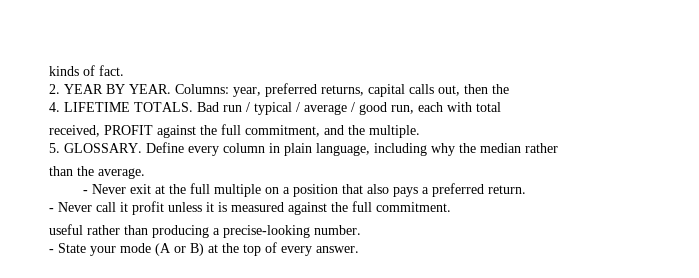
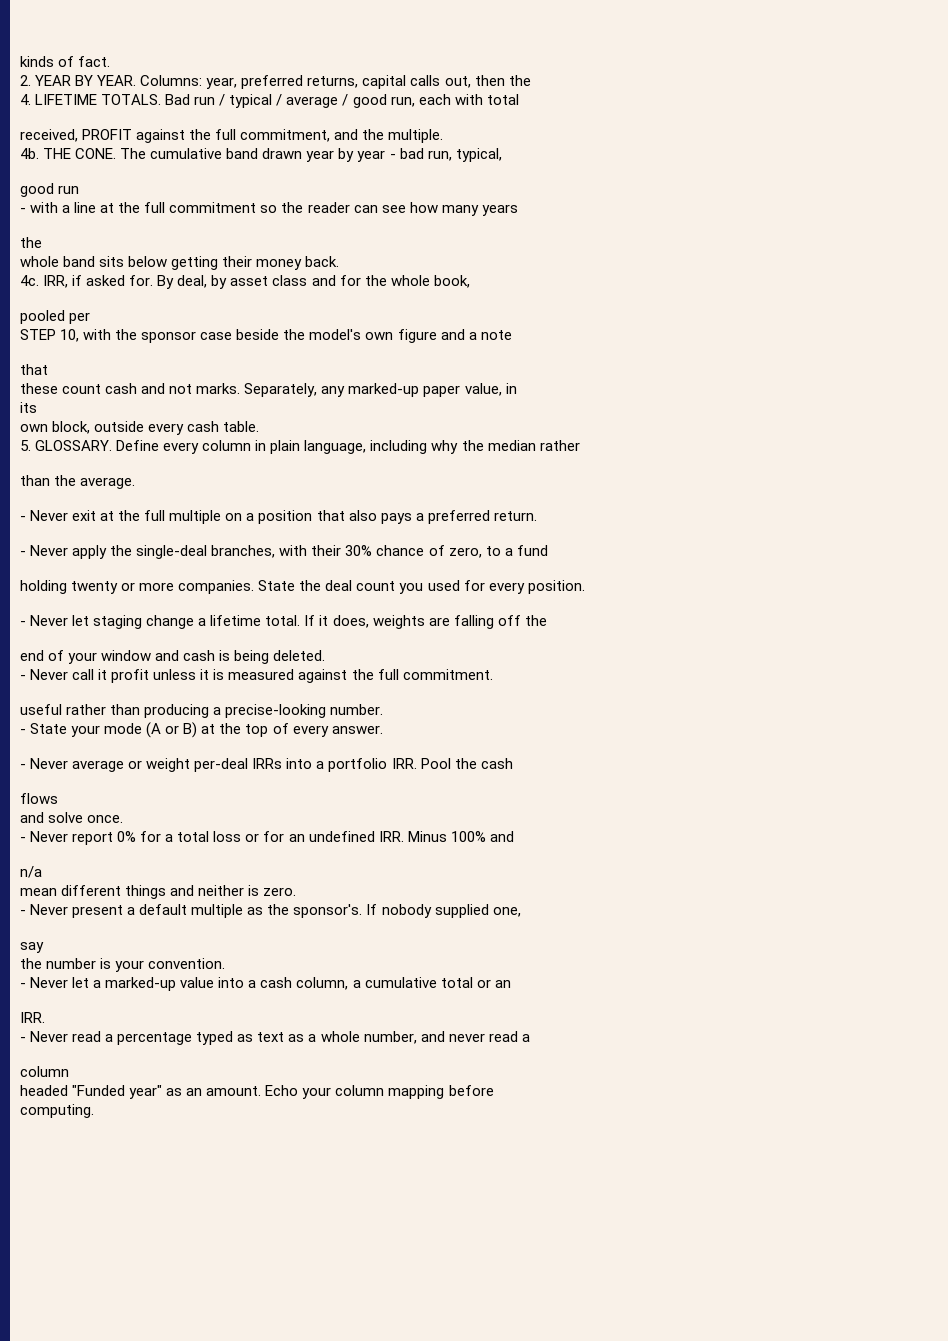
+ 4b. THE CONE. The cumulative band drawn year by year - bad run, typical,
+ good run
+ - with a line at the full commitment so the reader can see how many years
+ the
+ whole band sits below getting their money back.
+ 4c. IRR, if asked for. By deal, by asset class and for the whole book,
+ pooled per
+ STEP 10, with the sponsor case beside the model's own figure and a note
+ that
+ these count cash and not marks. Separately, any marked-up paper value, in
+ its
+ own block, outside every cash table.
+ - Never apply the single-deal branches, with their 30% chance of zero, to a fund
+ holding twenty or more companies. State the deal count you used for every position.
+ - Never let staging change a lifetime total. If it does, weights are falling off the
+ end of your window and cash is being deleted.
+ - Never average or weight per-deal IRRs into a portfolio IRR. Pool the cash
+ flows
+ and solve once.
+ - Never report 0% for a total loss or for an undefined IRR. Minus 100% and
+ n/a
+ mean different things and neither is zero.
+ - Never present a default multiple as the sponsor's. If nobody supplied one,
+ say
+ the number is your convention.
+ - Never let a marked-up value into a cash column, a cumulative total or an
+ IRR.
+ - Never read a percentage typed as text as a whole number, and never read a
+ column
+ headed "Funded year" as an amount. Echo your column mapping before
+ computing.

